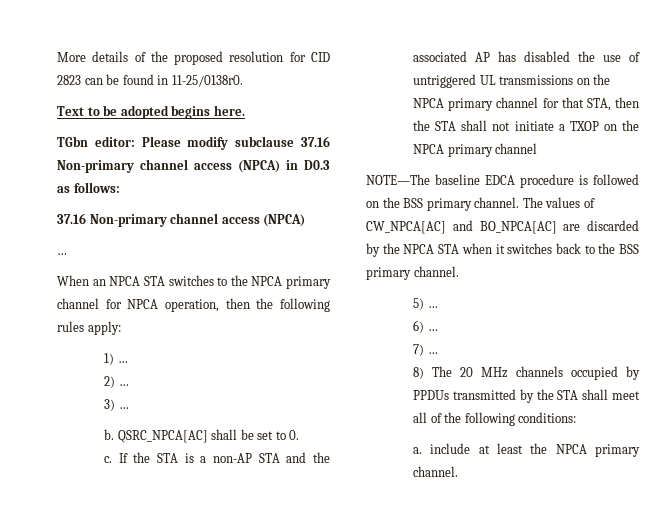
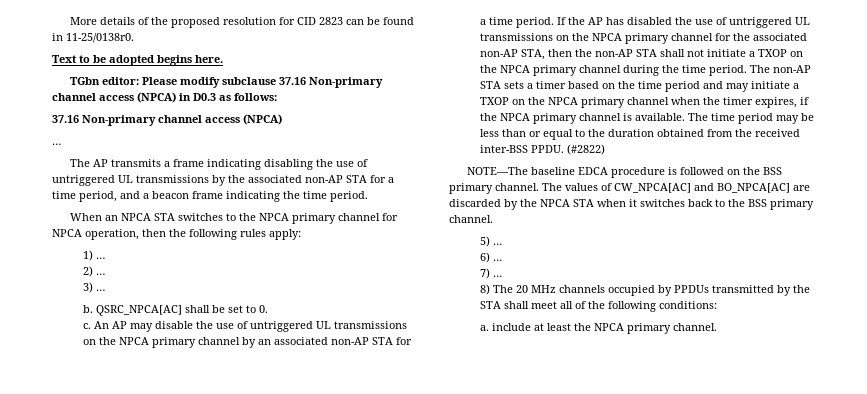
+ The AP transmits a frame indicating disabling the use of untriggered UL transmissions by the associated non-AP STA for a time period, and a beacon frame indicating the time period.
- If the STA is a non-AP STA and the associated AP has disabled the use of untriggered UL transmissions on the NPCA primary channel for that STA, then the STA shall not initiate a TXOP on the NPCA primary channel
+ An AP may disable the use of untriggered UL transmissions on the NPCA primary channel by an associated non-AP STA for a time period. If the AP has disabled the use of untriggered UL transmissions on the NPCA primary channel for the associated non-AP STA, then the non-AP STA shall not initiate a TXOP on the NPCA primary channel during the time period. The non-AP STA sets a timer based on the time period and may initiate a TXOP on the NPCA primary channel when the timer expires, if the NPCA primary channel is available. The time period may be less than or equal to the duration obtained from the received inter-BSS PPDU. (#2822)

